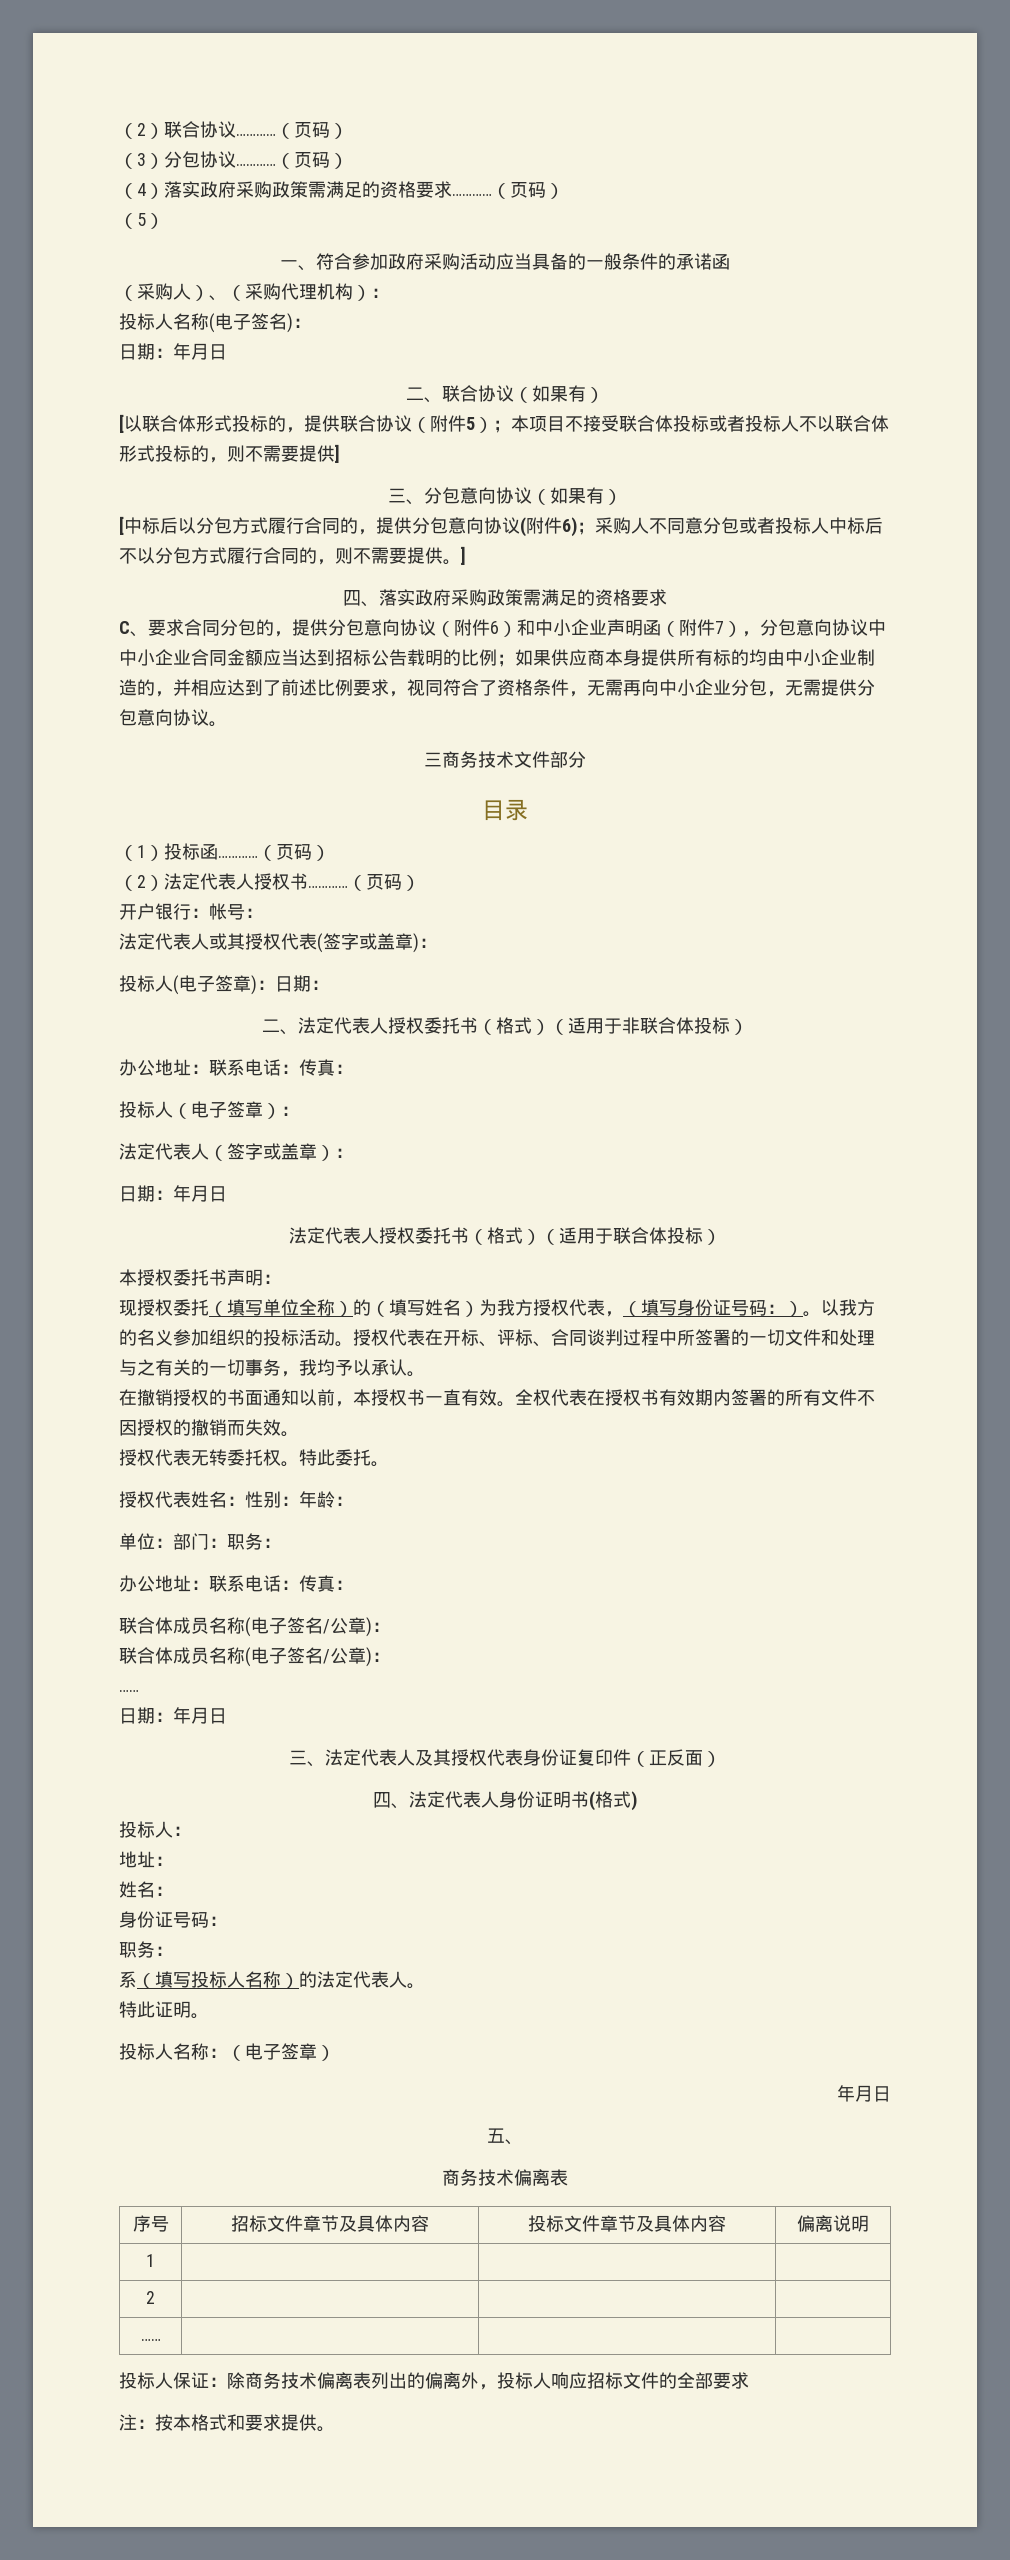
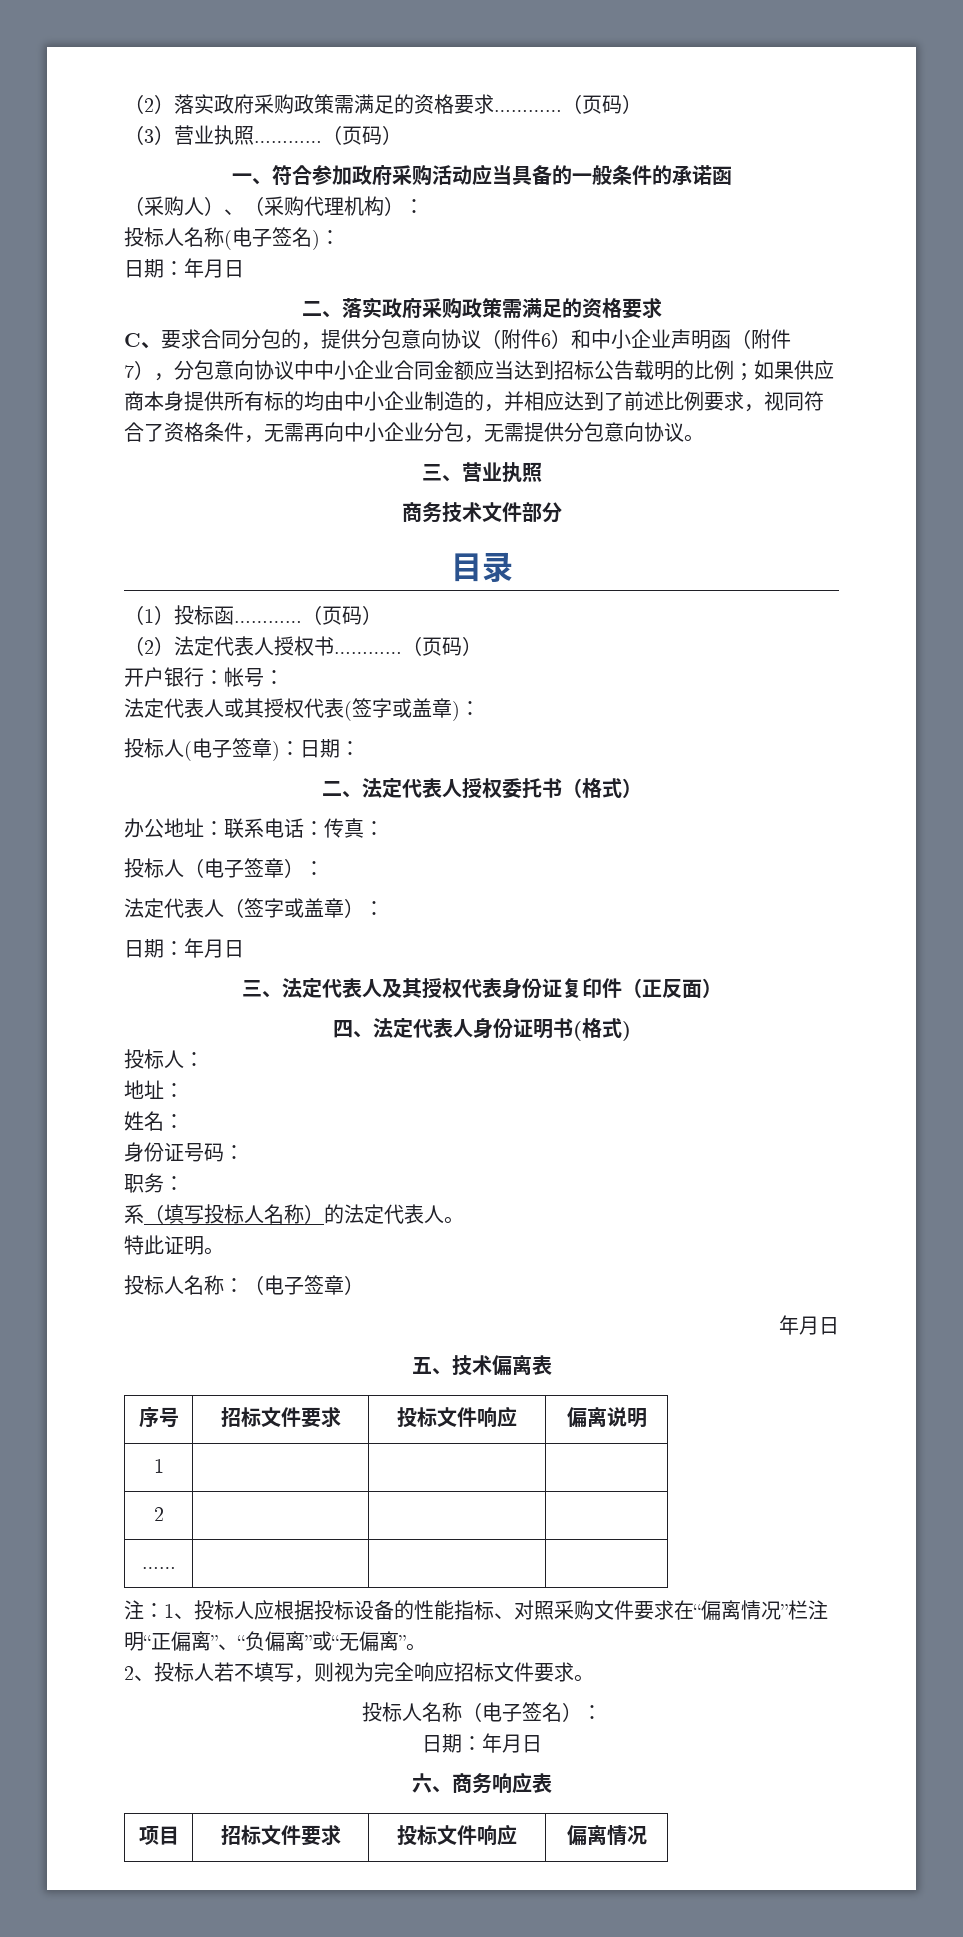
- （2）联合协议…………（页码）
- （3）分包协议…………（页码）
- （4）落实政府采购政策需满足的资格要求…………
+ （2）落实政府采购政策需满足的资格要求…………
- （5）
+ （3）营业执照…………（页码）
- 二、联合协议（如果有）
- [以联合体形式投标的，提供联合协议（附件5）；本项目不接受联合体投标或者投标人不以联合体形式投标的，则不需要提供]
- 三、分包意向协议（如果有）
- [中标后以分包方式履行合同的，提供分包意向协议(附件6)；采购人不同意分包或者投标人中标后不以分包方式履行合同的，则不需要提供。]
- 四、落实政府采购政策需满足的资格要求
+ 二、落实政府采购政策需满足的资格要求
- 三商务技术文件部分
+ 三、营业执照
+ 商务技术文件部分
- 二、法定代表人授权委托书（格式）（适用于非联合体投标）
+ 二、法定代表人授权委托书（格式）
- 法定代表人授权委托书（格式）（适用于联合体投标）
- 本授权委托书声明：
- 现授权委托（填写单位全称）的（填写姓名）为我方授权代表，（填写身份证号码：）。以我方的名义参加组织的投标活动。授权代表在开标、评标、合同谈判过程中所签署的一切文件和处理与之有关的一切事务，我均予以承认。
- 在撤销授权的书面通知以前，本授权书一直有效。全权代表在授权书有效期内签署的所有文件不因授权的撤销而失效。
- 授权代表无转委托权。特此委托。
- 授权代表姓名：性别：年龄：
- 单位：部门：职务：
- 办公地址：联系电话：传真：
- 联合体成员名称(电子签名/公章)：
- 联合体成员名称(电子签名/公章)：
- ……
- 日期：年月日
- 五、
- 商务技术偏离表
+ 五、技术偏离表
- 序号 | 招标文件章节及具体内容 | 投标文件章节及具体内容 | 偏离说明
+ 序号 | 招标文件要求 | 投标文件响应 | 偏离说明
- 投标人保证：除商务技术偏离表列出的偏离外，投标人响应招标文件的全部要求
- 注：按本格式和要求提供。
+ 注：1、投标人应根据投标设备的性能指标、对照采购文件要求在“偏离情况”栏注明“正偏离”、“负偏离”或“无偏离”。
+ 2、投标人若不填写，则视为完全响应招标文件要求。
+ 投标人名称（电子签名）：
+ 日期：年月日
+ 六、商务响应表
+ 项目 | 招标文件要求 | 投标文件响应 | 偏离情况

